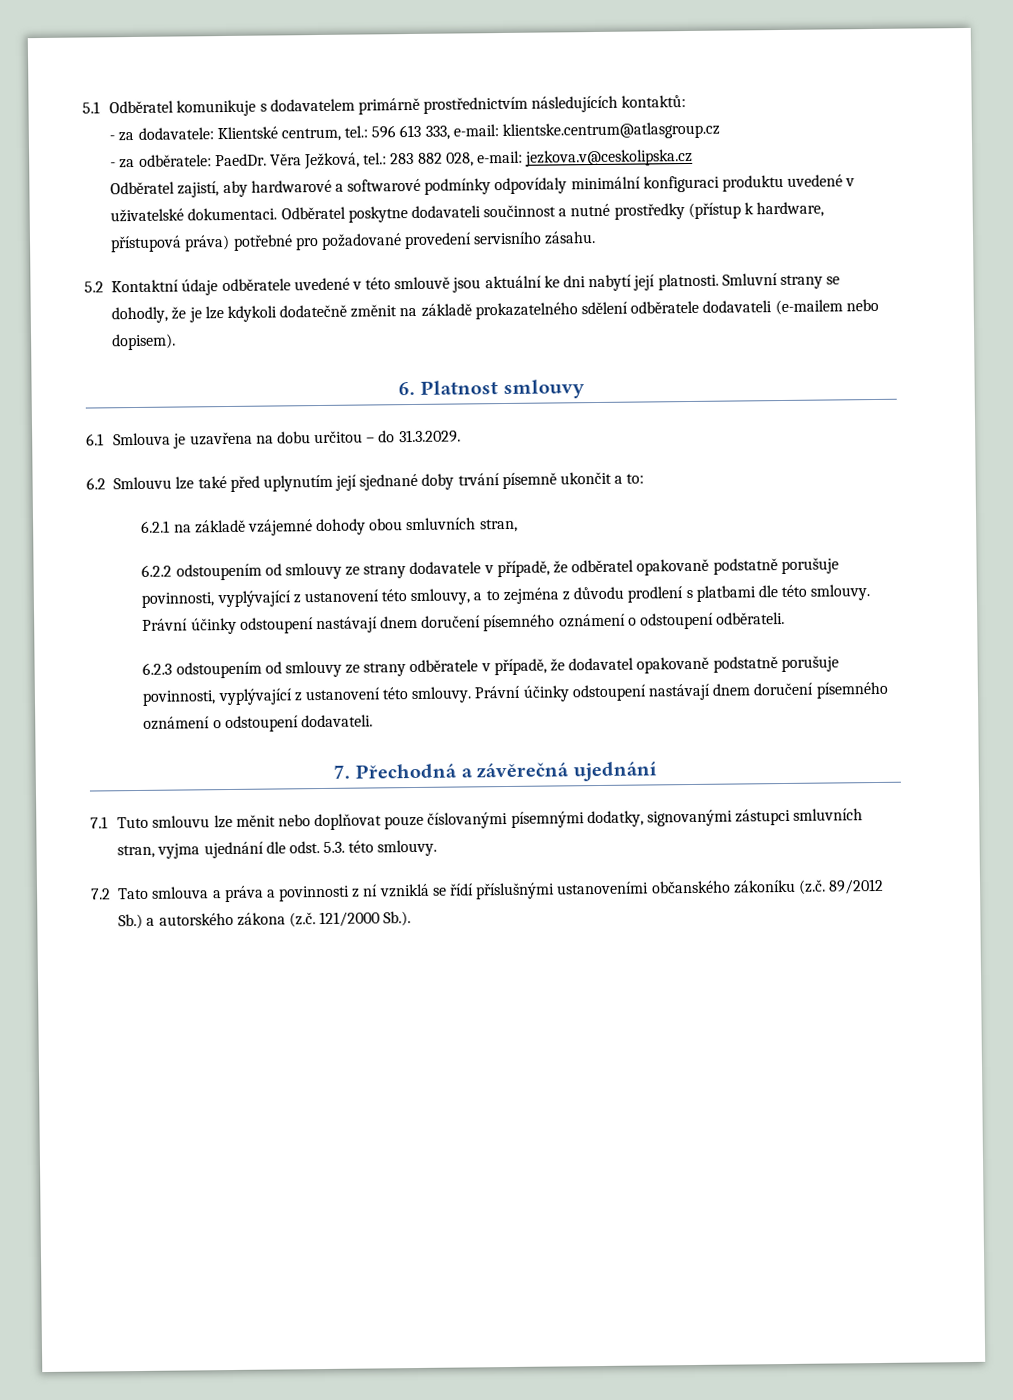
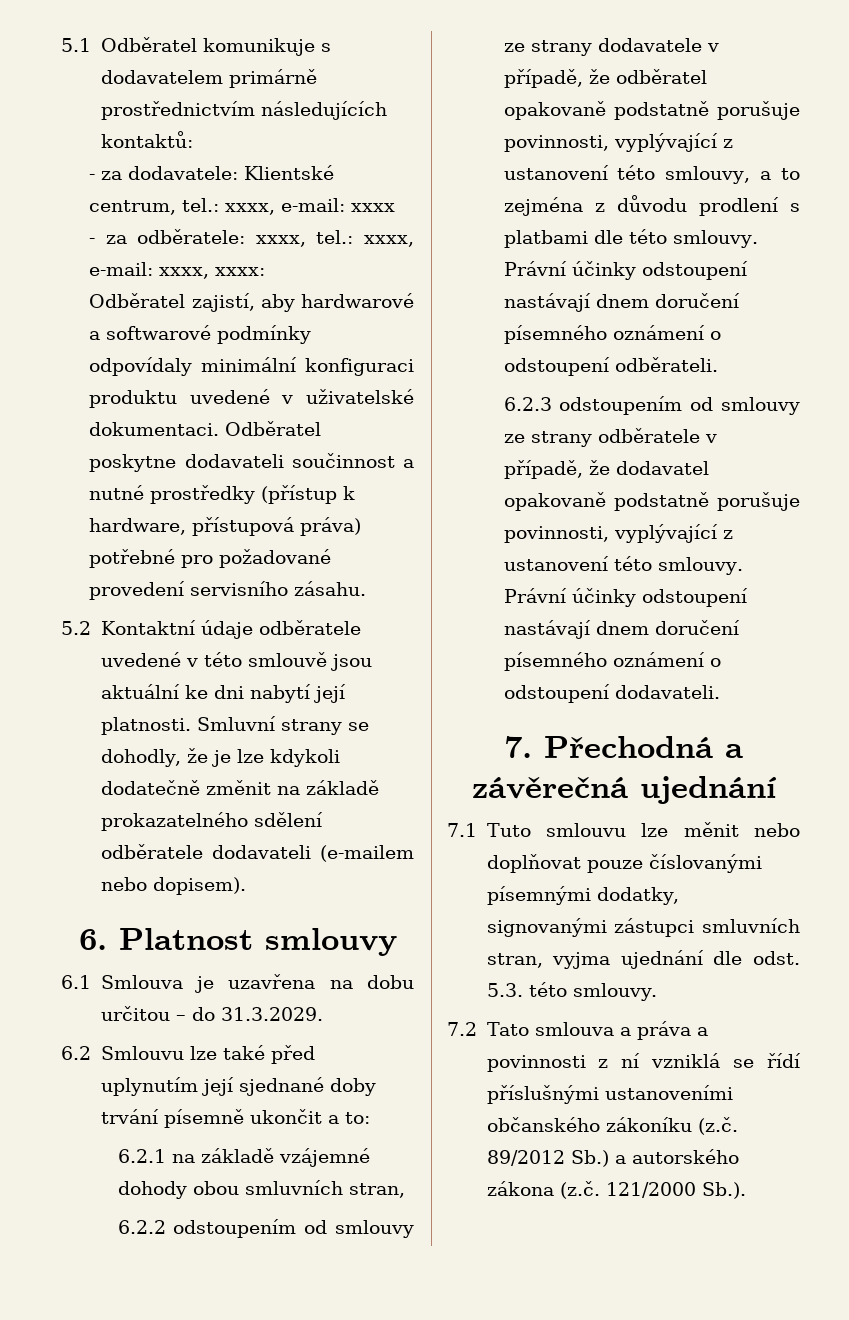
- - za dodavatele: Klientské centrum, tel.: 596 613 333, e-mail: klientske.centrum@atlasgroup.cz
- - za odběratele: PaedDr. Věra Ježková, tel.: 283 882 028, e-mail: jezkova.v@ceskolipska.cz
+ - za dodavatele: Klientské centrum, tel.: xxxx, e-mail: xxxx
+ - za odběratele: xxxx, tel.: xxxx, e-mail: xxxx, xxxx:

